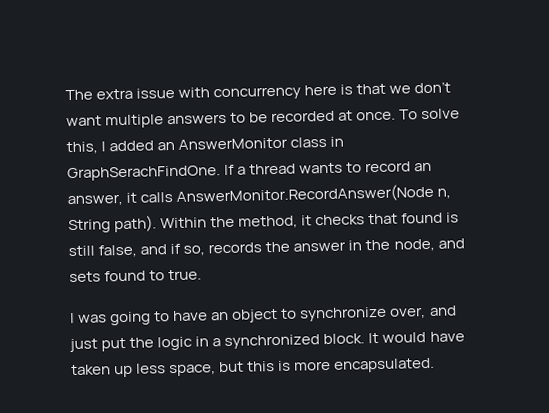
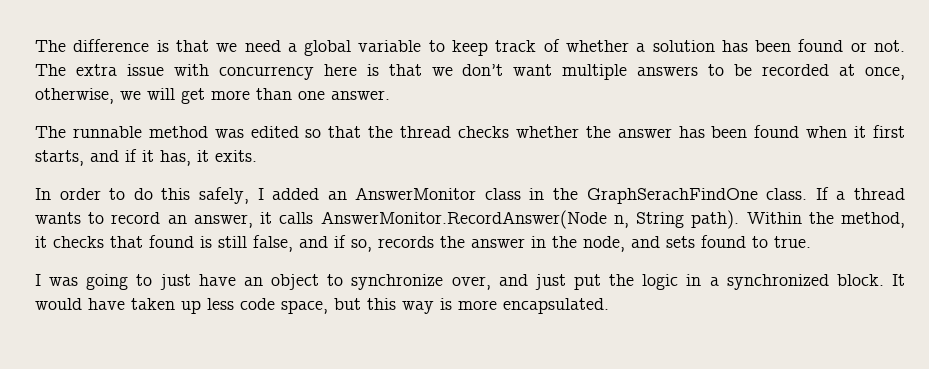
- The extra issue with concurrency here is that we don’t want multiple answers to be recorded at once. To solve this, I added an AnswerMonitor class in GraphSerachFindOne.
+ The difference is that we need a global variable to keep track of whether a solution has been found or not. The extra issue with concurrency here is that we don’t want multiple answers to be recorded at once, otherwise, we will get more than one answer.
+ The runnable method was edited so that the thread checks whether the answer has been found when it first starts, and if it has, it exits.
+ In order to do this safely, I added an AnswerMonitor class in the GraphSerachFindOne class.
- I was going to have an object to synchronize over, and just put the logic in a synchronized block.
+ I was going to just have an object to synchronize over, and just put the logic in a synchronized block.
- It would have taken up less space, but this is more encapsulated.
+ It would have taken up less code space, but this way is more encapsulated.

